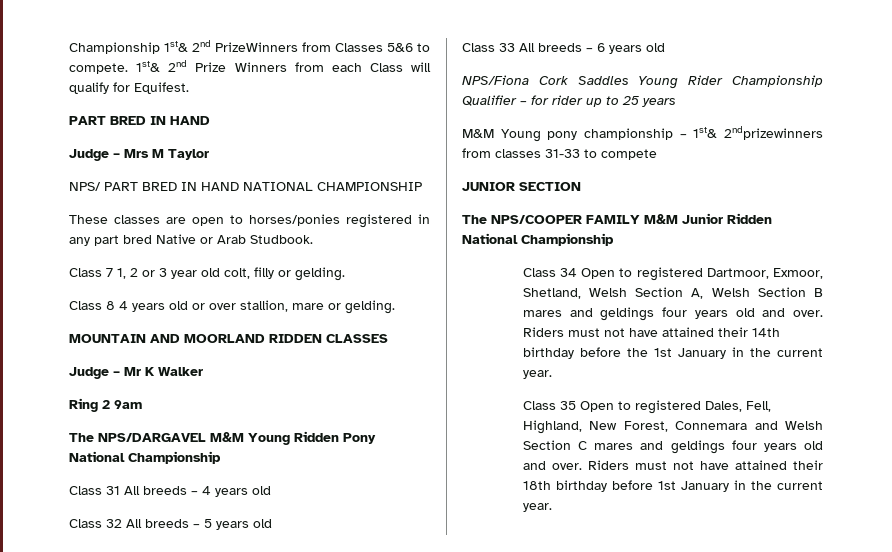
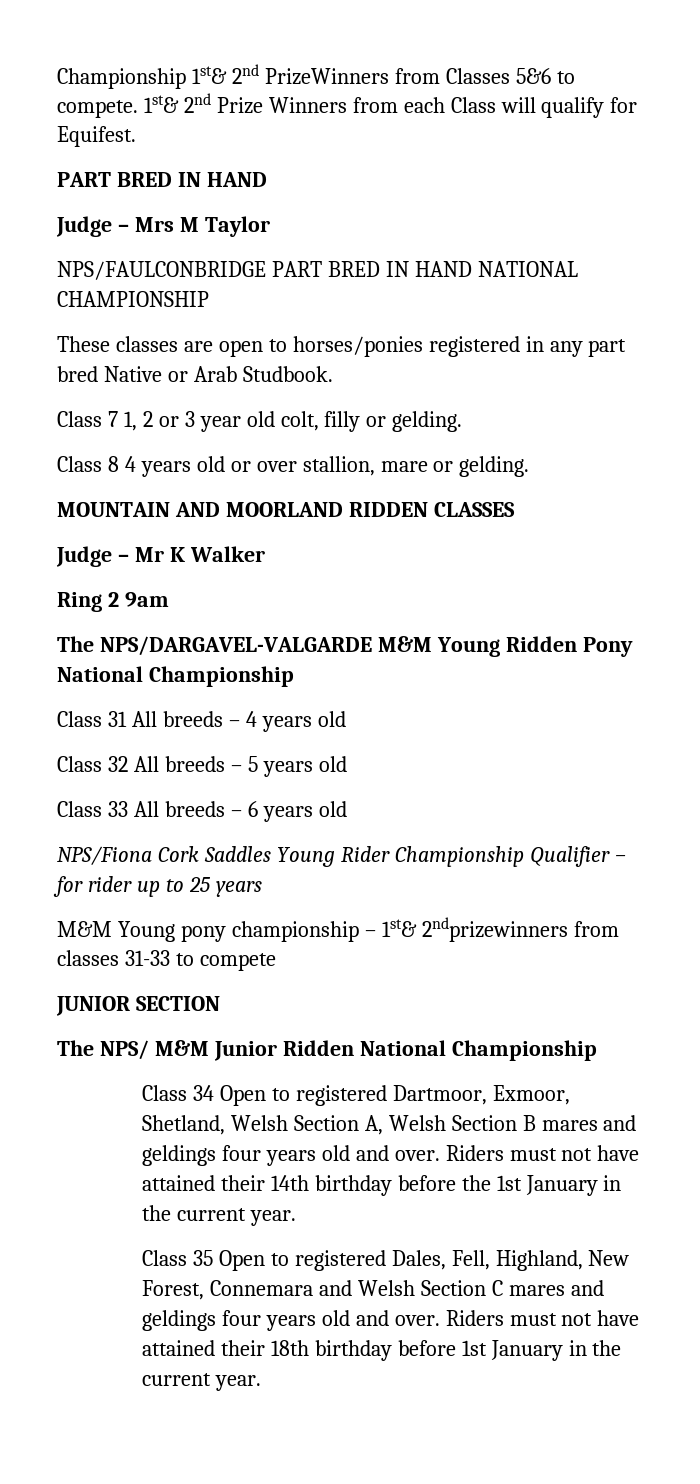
- NPS/ PART BRED IN HAND NATIONAL CHAMPIONSHIP
+ NPS/FAULCONBRIDGE PART BRED IN HAND NATIONAL CHAMPIONSHIP
- The NPS/DARGAVEL M&M Young Ridden Pony National Championship
+ The NPS/DARGAVEL-VALGARDE M&M Young Ridden Pony National Championship
- The NPS/COOPER FAMILY M&M Junior Ridden National Championship
+ The NPS/ M&M Junior Ridden National Championship

